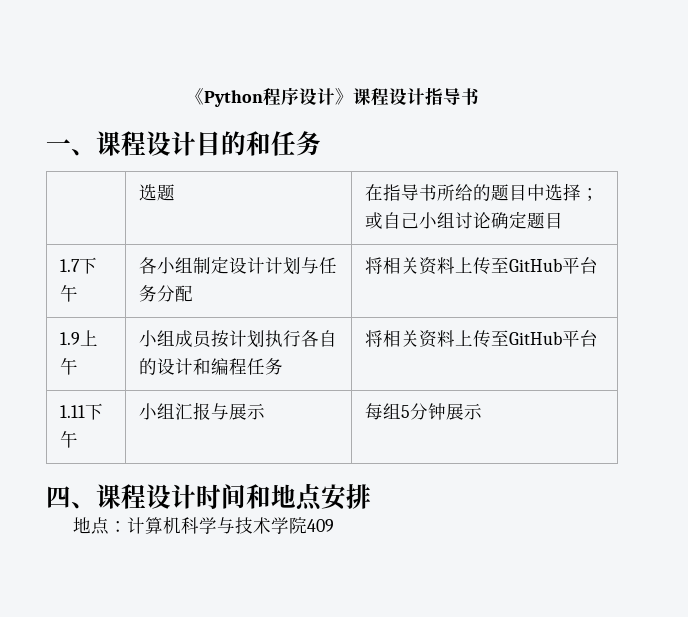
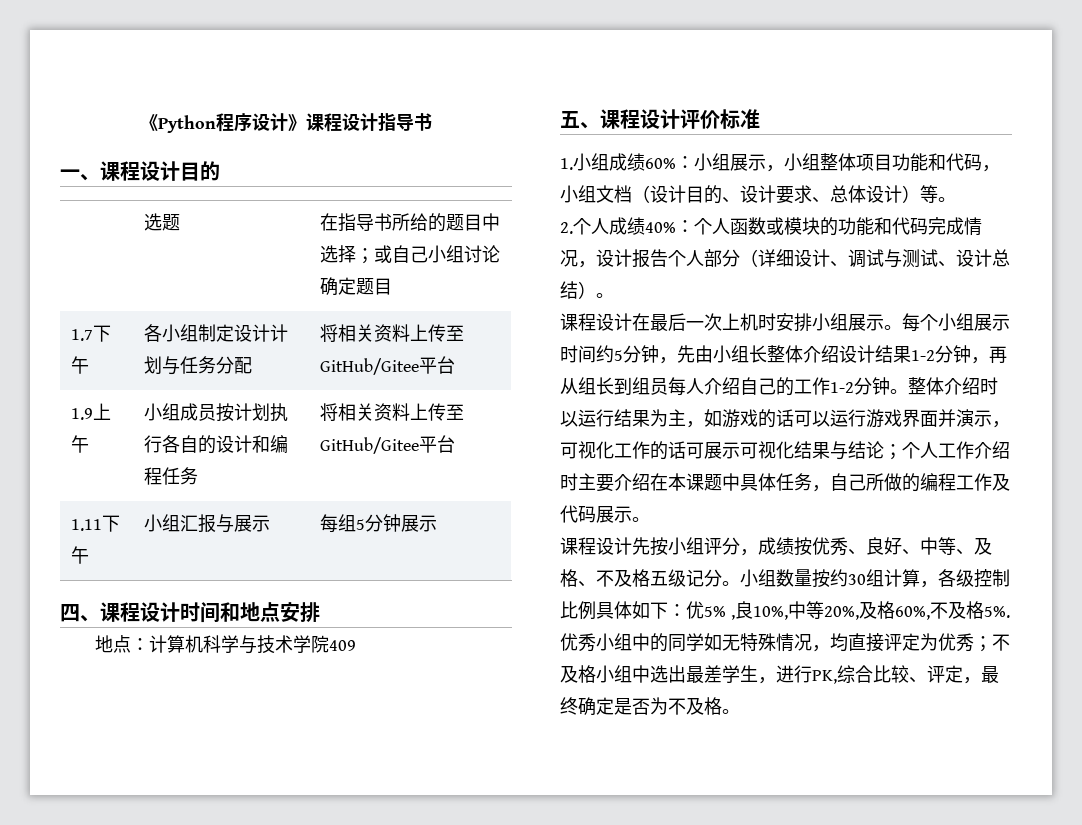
- 一、课程设计目的和任务
+ 一、课程设计目的
- 1.7下午 | 各小组制定设计计划与任务分配 | 将相关资料上传至GitHub平台
+ 1.7下午 | 各小组制定设计计划与任务分配 | 将相关资料上传至GitHub/Gitee平台
- 1.9上午 | 小组成员按计划执行各自的设计和编程任务 | 将相关资料上传至GitHub平台
+ 1.9上午 | 小组成员按计划执行各自的设计和编程任务 | 将相关资料上传至GitHub/Gitee平台
+ 五、课程设计评价标准
+ 1.小组成绩60%：小组展示，小组整体项目功能和代码，小组文档（设计目的、设计要求、总体设计）等。
+ 2.个人成绩40%：个人函数或模块的功能和代码完成情况，设计报告个人部分（详细设计、调试与测试、设计总结）。
+ 课程设计在最后一次上机时安排小组展示。每个小组展示时间约5分钟，先由小组长整体介绍设计结果1-2分钟，再从组长到组员每人介绍自己的工作1-2分钟。整体介绍时以运行结果为主，如游戏的话可以运行游戏界面并演示，可视化工作的话可展示可视化结果与结论；个人工作介绍时主要介绍在本课题中具体任务，自己所做的编程工作及代码展示。
+ 课程设计先按小组评分，成绩按优秀、良好、中等、及格、不及格五级记分。小组数量按约30组计算，各级控制比例具体如下：优5% ,良10%,中等20%,及格60%,不及格5%.优秀小组中的同学如无特殊情况，均直接评定为优秀；不及格小组中选出最差学生，进行PK,综合比较、评定，最终确定是否为不及格。

